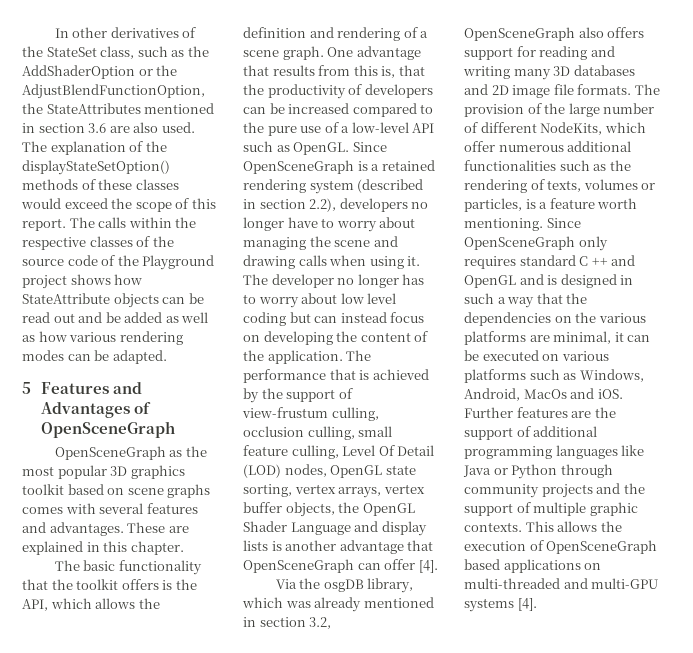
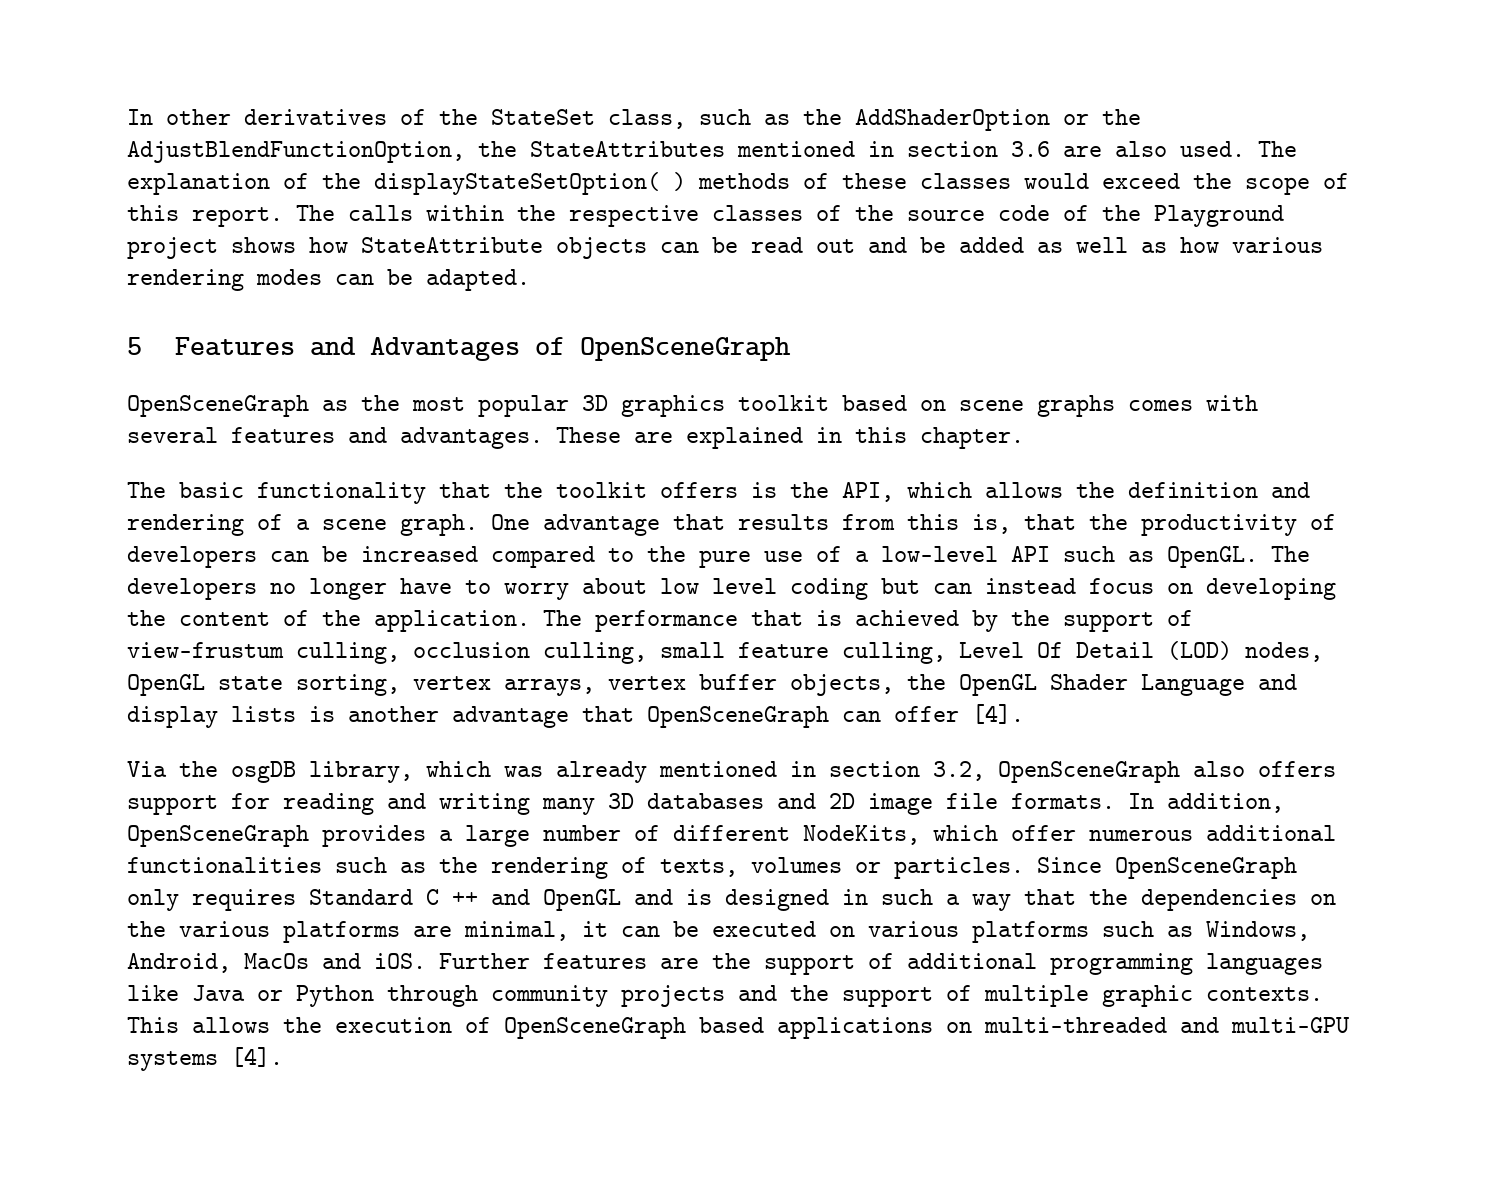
- The explanation of the displayStateSetOption() methods of these classes would exceed the scope of this report.
+ The explanation of the displayStateSetOption( ) methods of these classes would exceed the scope of this report.
- Since OpenSceneGraph is a retained rendering system (described in section 2.2), developers no longer have to worry about managing the scene and drawing calls when using it. The developer no longer has to worry about low level coding but can instead focus on developing the content of the application.
+ The developers no longer have to worry about low level coding but can instead focus on developing the content of the application.
- The provision of the large number of different NodeKits, which offer numerous additional functionalities such as the rendering of texts, volumes or particles, is a feature worth mentioning.
+ In addition, OpenSceneGraph provides a large number of different NodeKits, which offer numerous additional functionalities such as the rendering of texts, volumes or particles.
- Since OpenSceneGraph only requires standard C ++ and OpenGL and is designed in such a way that the dependencies on the various platforms are minimal, it can be executed on various platforms such as Windows, Android, MacOs and iOS.
+ Since OpenSceneGraph only requires Standard C ++ and OpenGL and is designed in such a way that the dependencies on the various platforms are minimal, it can be executed on various platforms such as Windows, Android, MacOs and iOS.

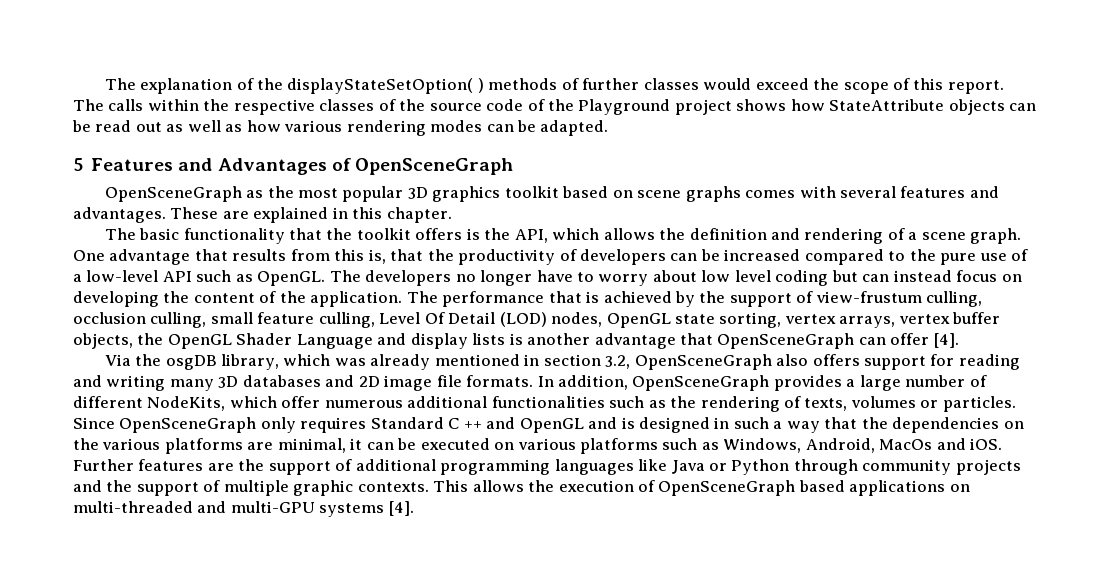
- In other derivatives of the StateSet class, such as the AddShaderOption or the AdjustBlendFunctionOption, the StateAttributes mentioned in section 3.6 are also used. The explanation of the displayStateSetOption( ) methods of these classes would exceed the scope of this report.
+ The explanation of the displayStateSetOption( ) methods of further classes would exceed the scope of this report.
- The calls within the respective classes of the source code of the Playground project shows how StateAttribute objects can be read out and be added as well as how various rendering modes can be adapted.
+ The calls within the respective classes of the source code of the Playground project shows how StateAttribute objects can be read out as well as how various rendering modes can be adapted.

